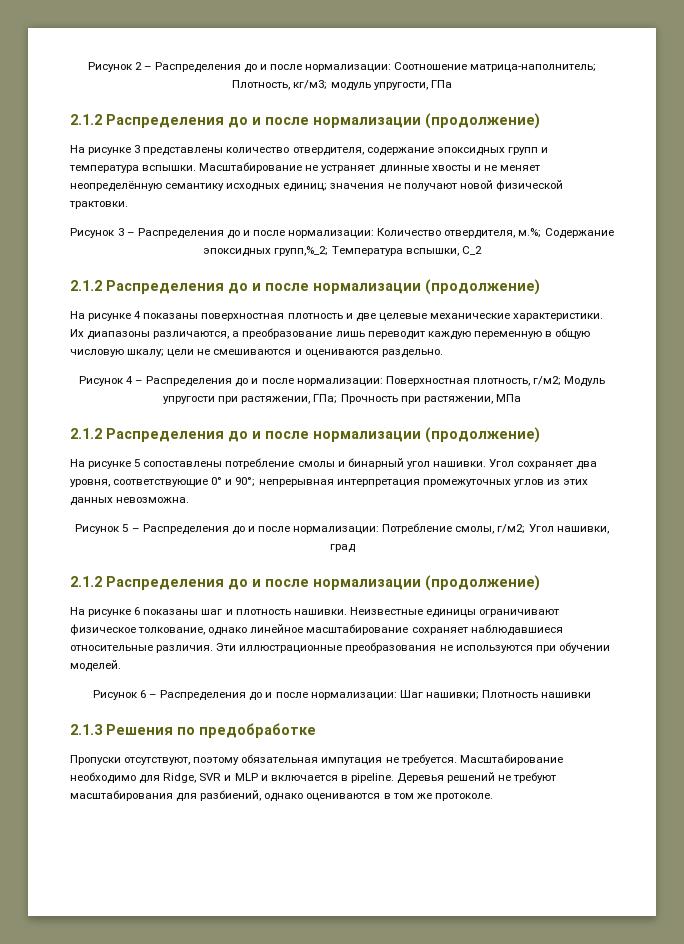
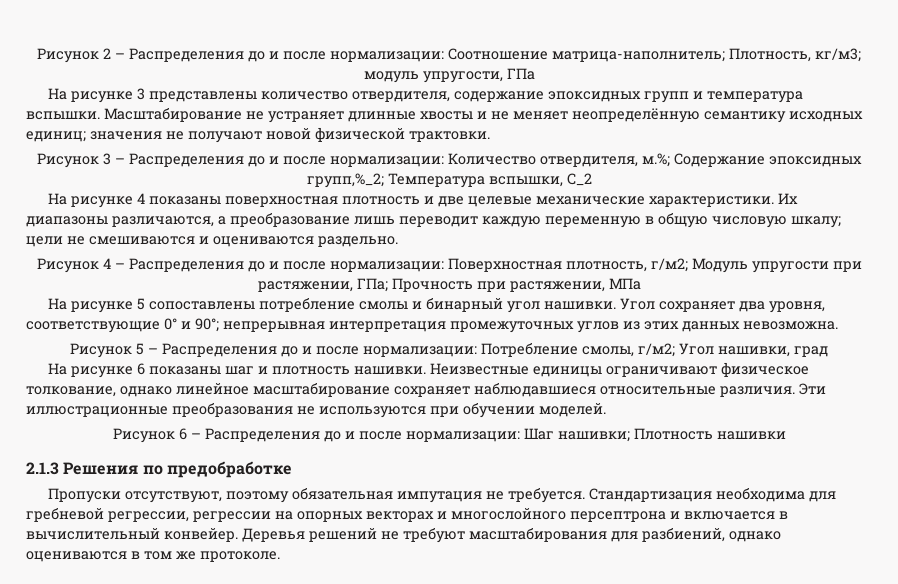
  Рисунок 2 – Распределения до и после нормализации: Соотношение матрица-наполнитель; Плотность, кг/м3; модуль упругости, ГПа
- 2.1.2 Распределения до и после нормализации (продолжение)
  Рисунок 3 – Распределения до и после нормализации: Количество отвердителя, м.%; Содержание эпоксидных групп,%_2; Температура вспышки, С_2
- 2.1.2 Распределения до и после нормализации (продолжение)
  Рисунок 4 – Распределения до и после нормализации: Поверхностная плотность, г/м2; Модуль упругости при растяжении, ГПа; Прочность при растяжении, МПа
- 2.1.2 Распределения до и после нормализации (продолжение)
  Рисунок 5 – Распределения до и после нормализации: Потребление смолы, г/м2; Угол нашивки, град
- 2.1.2 Распределения до и после нормализации (продолжение)
- Масштабирование необходимо для Ridge, SVR и MLP и включается в pipeline.
+ Стандартизация необходима для гребневой регрессии, регрессии на опорных векторах и многослойного персептрона и включается в вычислительный конвейер.

